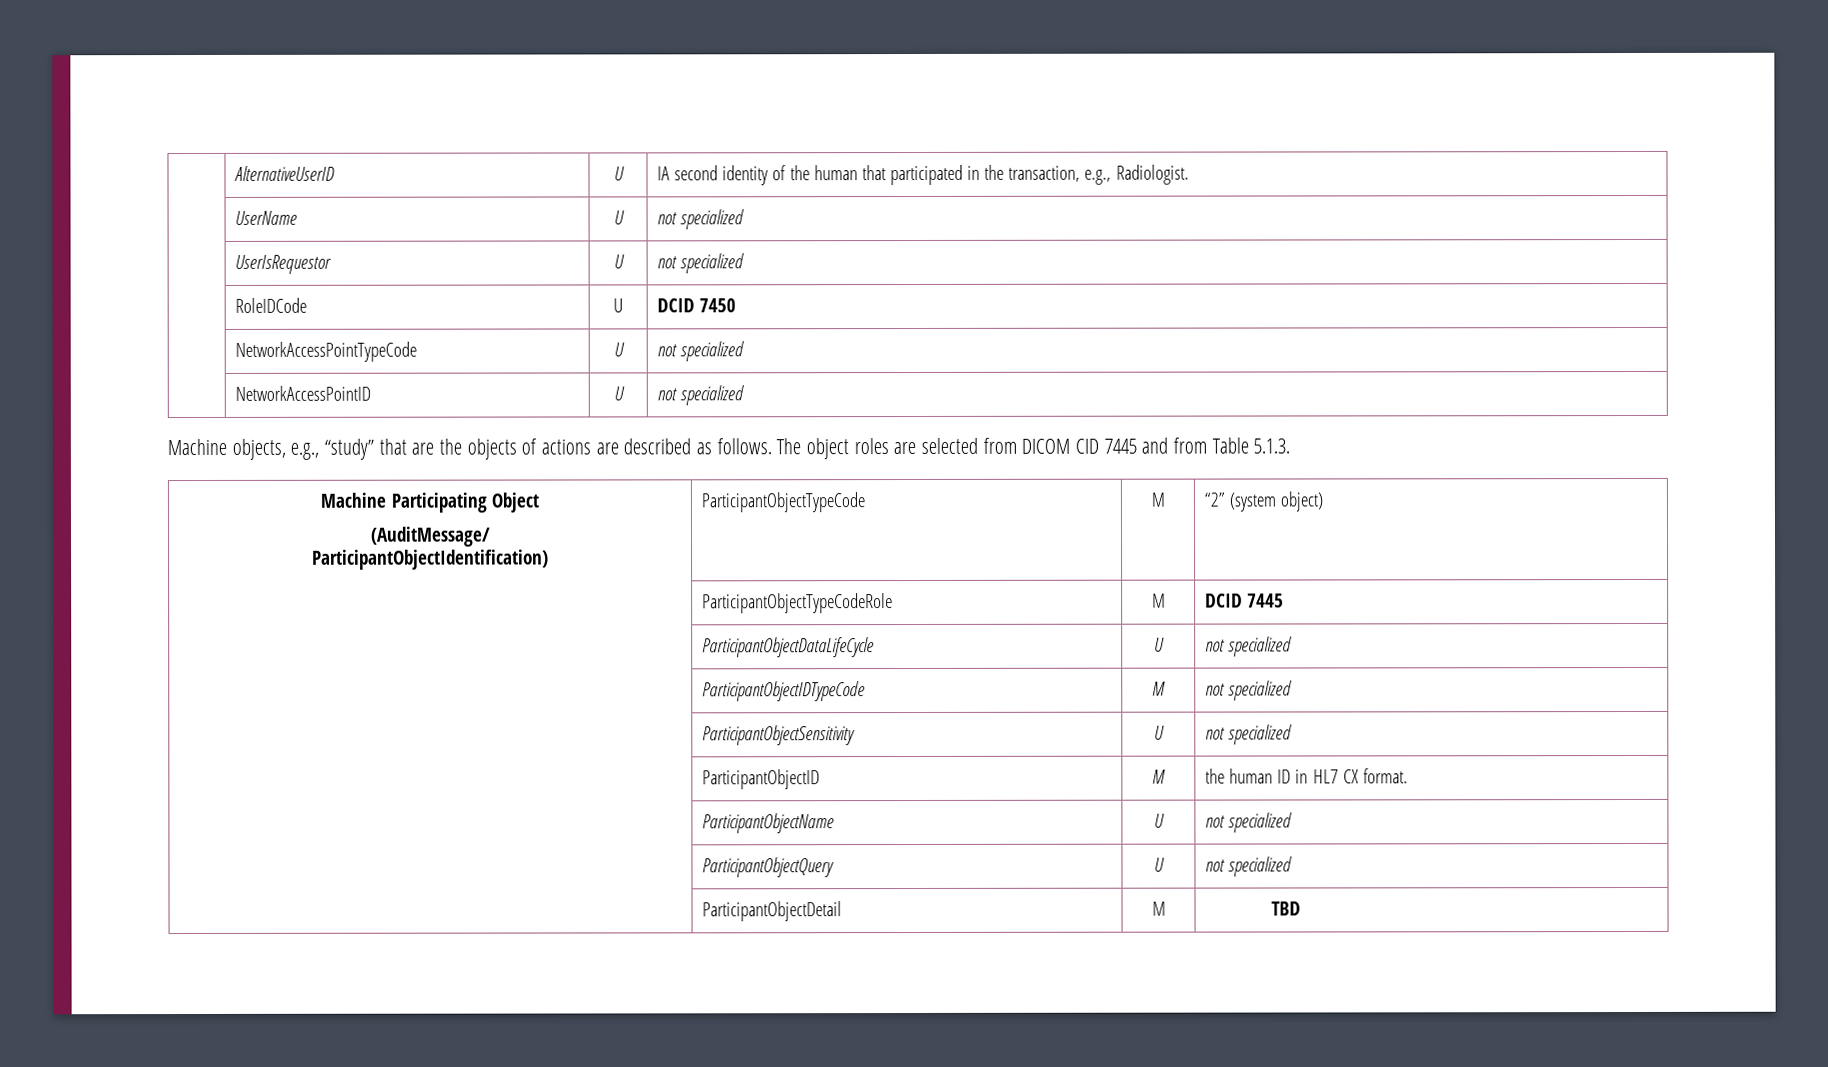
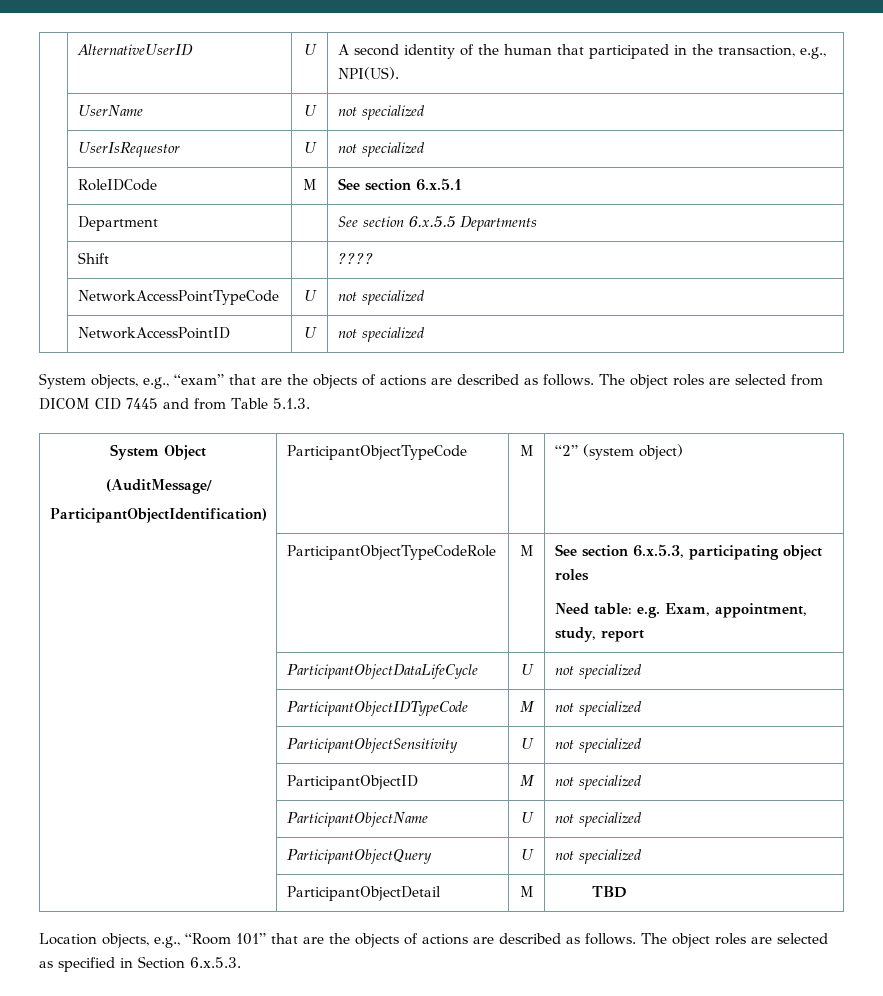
- | AlternativeUserID | U | IA second identity of the human that participated in the transaction, e.g., Radiologist.
+ | AlternativeUserID | U | A second identity of the human that participated in the transaction, e.g., NPI(US).
- | RoleIDCode | U | DCID 7450
+ | RoleIDCode | M | See section 6.x.5.1
+ | Department | | See section 6.x.5.5 Departments
+ | Shift | | ????
- Machine objects, e.g., “study” that are the objects of actions are described as follows.
+ System objects, e.g., “exam” that are the objects of actions are described as follows.
- Machine Participating Object
+ System Object
- | ParticipantObjectTypeCodeRole | M | DCID 7445
+ | ParticipantObjectTypeCodeRole | M | See section 6.x.5.3, participating object roles
+ Need table: e.g. Exam, appointment, study, report
- | ParticipantObjectID | M | the human ID in HL7 CX format.
+ | ParticipantObjectID | M | not specialized
+ Location objects, e.g., “Room 101” that are the objects of actions are described as follows. The object roles are selected as specified in Section 6.x.5.3.

